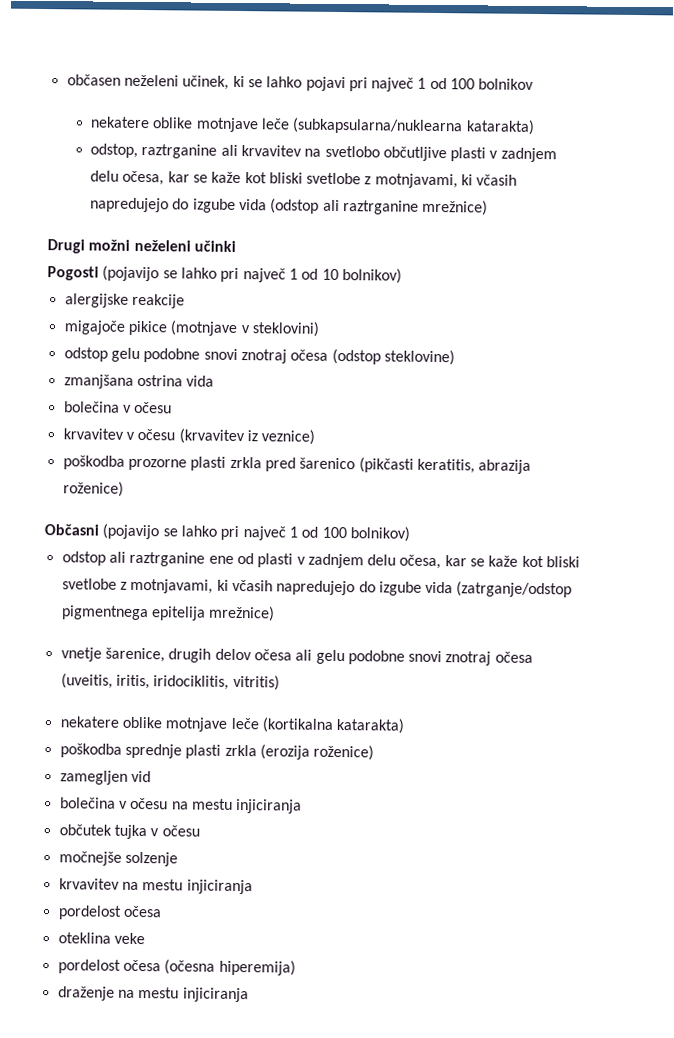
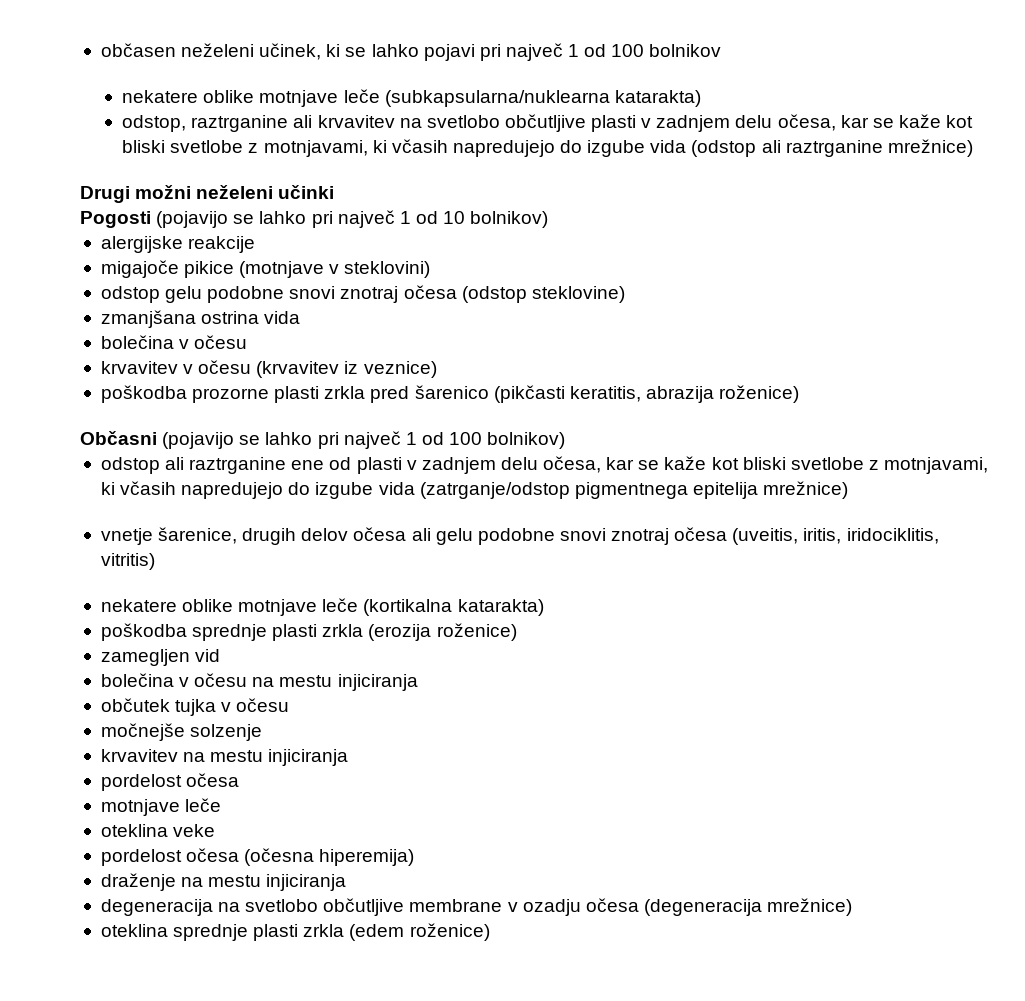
  krvavitev na mestu injiciranja
  pordelost očesa
+ motnjave leče
+ degeneracija na svetlobo občutljive membrane v ozadju očesa (degeneracija mrežnice)
+ oteklina sprednje plasti zrkla (edem roženice)

